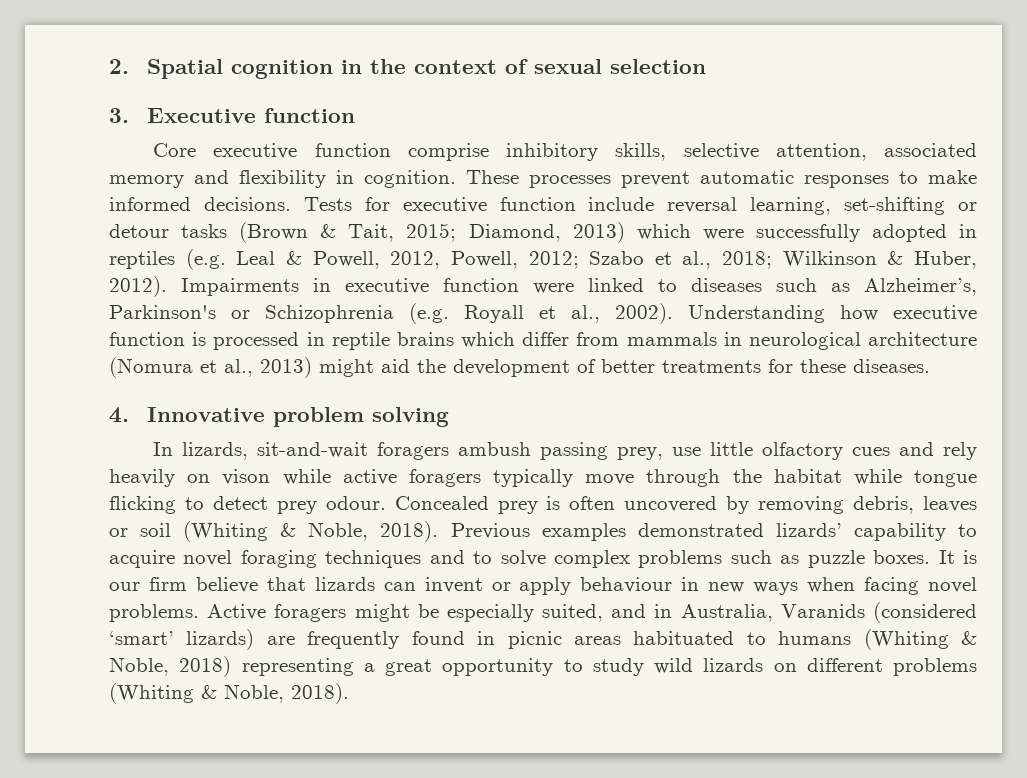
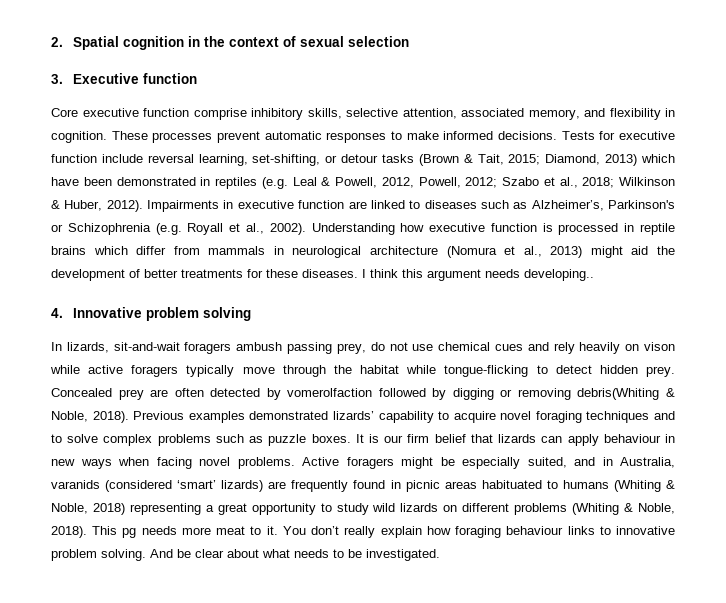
- Core executive function comprise inhibitory skills, selective attention, associated memory and flexibility in cognition.
+ Core executive function comprise inhibitory skills, selective attention, associated memory, and flexibility in cognition.
- Tests for executive function include reversal learning, set-shifting or detour tasks (Brown & Tait, 2015; Diamond, 2013) which were successfully adopted in reptiles (e.g. Leal & Powell, 2012, Powell, 2012; Szabo et al., 2018; Wilkinson & Huber, 2012).
+ Tests for executive function include reversal learning, set-shifting, or detour tasks (Brown & Tait, 2015; Diamond, 2013) which have been demonstrated in reptiles (e.g. Leal & Powell, 2012, Powell, 2012; Szabo et al., 2018; Wilkinson & Huber, 2012).
- Impairments in executive function were linked to diseases such as Alzheimer’s, Parkinson's or Schizophrenia (e.g. Royall et al., 2002).
+ Impairments in executive function are linked to diseases such as Alzheimer’s, Parkinson's or Schizophrenia (e.g. Royall et al., 2002).
+ I think this argument needs developing..
- In lizards, sit-and-wait foragers ambush passing prey, use little olfactory cues and rely heavily on vison while active foragers typically move through the habitat while tongue flicking to detect prey odour. Concealed prey is often uncovered by removing debris, leaves or soil (Whiting & Noble, 2018).
+ In lizards, sit-and-wait foragers ambush passing prey, do not use chemical cues and rely heavily on vison while active foragers typically move through the habitat while tongue-flicking to detect hidden prey. Concealed prey are often detected by vomerolfaction followed by digging or removing debris(Whiting & Noble, 2018).
- It is our firm believe that lizards can invent or apply behaviour in new ways when facing novel problems.
+ It is our firm belief that lizards can apply behaviour in new ways when facing novel problems.
- Active foragers might be especially suited, and in Australia, Varanids (considered ‘smart’ lizards) are frequently found in picnic areas habituated to humans (Whiting & Noble, 2018) representing a great opportunity to study wild lizards on different problems (Whiting & Noble, 2018).
+ Active foragers might be especially suited, and in Australia, varanids (considered ‘smart’ lizards) are frequently found in picnic areas habituated to humans (Whiting & Noble, 2018) representing a great opportunity to study wild lizards on different problems (Whiting & Noble, 2018).
+ This pg needs more meat to it. You don’t really explain how foraging behaviour links to innovative problem solving. And be clear about what needs to be investigated.

